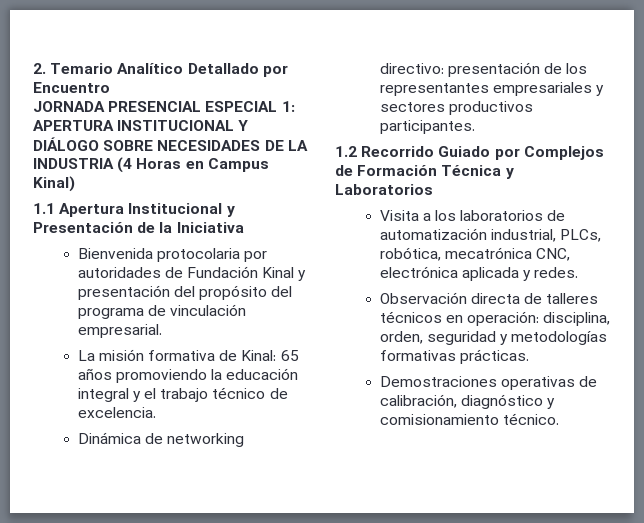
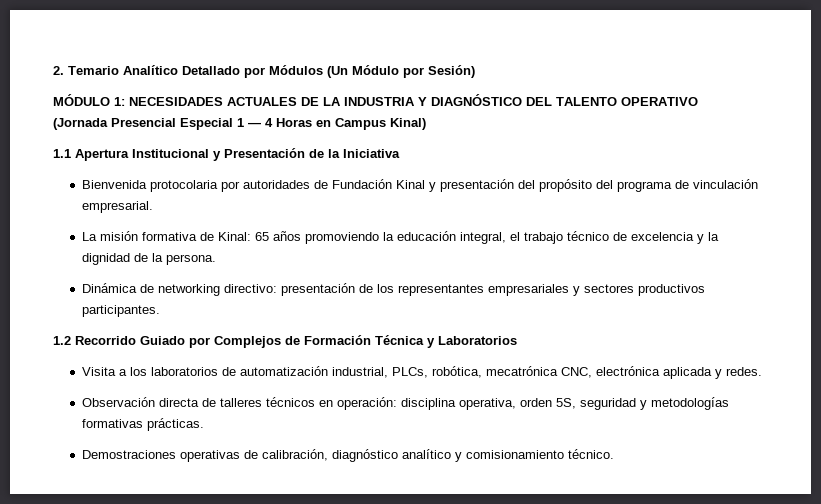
- 2. Temario Analítico Detallado por Encuentro
- JORNADA PRESENCIAL ESPECIAL 1: APERTURA INSTITUCIONAL Y DIÁLOGO SOBRE NECESIDADES DE LA INDUSTRIA (4 Horas en Campus Kinal)
+ 2. Temario Analítico Detallado por Módulos (Un Módulo por Sesión)
+ MÓDULO 1: NECESIDADES ACTUALES DE LA INDUSTRIA Y DIAGNÓSTICO DEL TALENTO OPERATIVO
+ (Jornada Presencial Especial 1 — 4 Horas en Campus Kinal)
- La misión formativa de Kinal: 65 años promoviendo la educación integral y el trabajo técnico de excelencia.
+ La misión formativa de Kinal: 65 años promoviendo la educación integral, el trabajo técnico de excelencia y la dignidad de la persona.
- Observación directa de talleres técnicos en operación: disciplina, orden, seguridad y metodologías formativas prácticas.
+ Observación directa de talleres técnicos en operación: disciplina operativa, orden 5S, seguridad y metodologías formativas prácticas.
- Demostraciones operativas de calibración, diagnóstico y comisionamiento técnico.
+ Demostraciones operativas de calibración, diagnóstico analítico y comisionamiento técnico.

